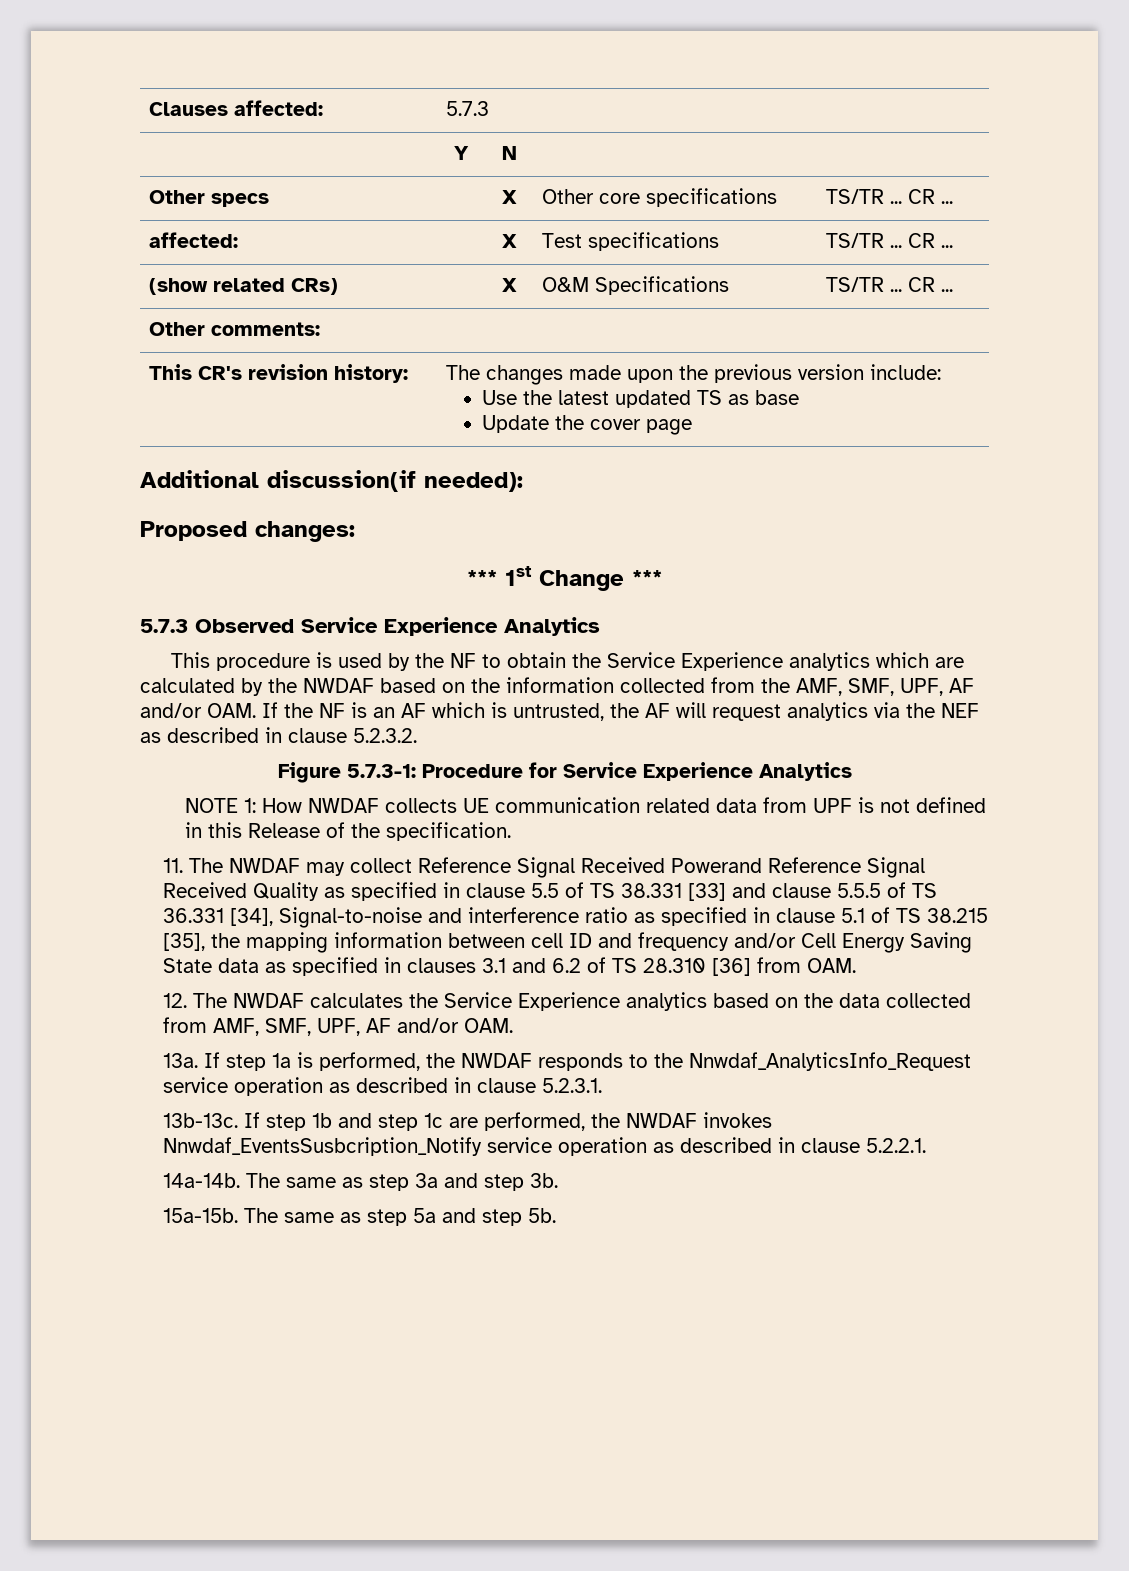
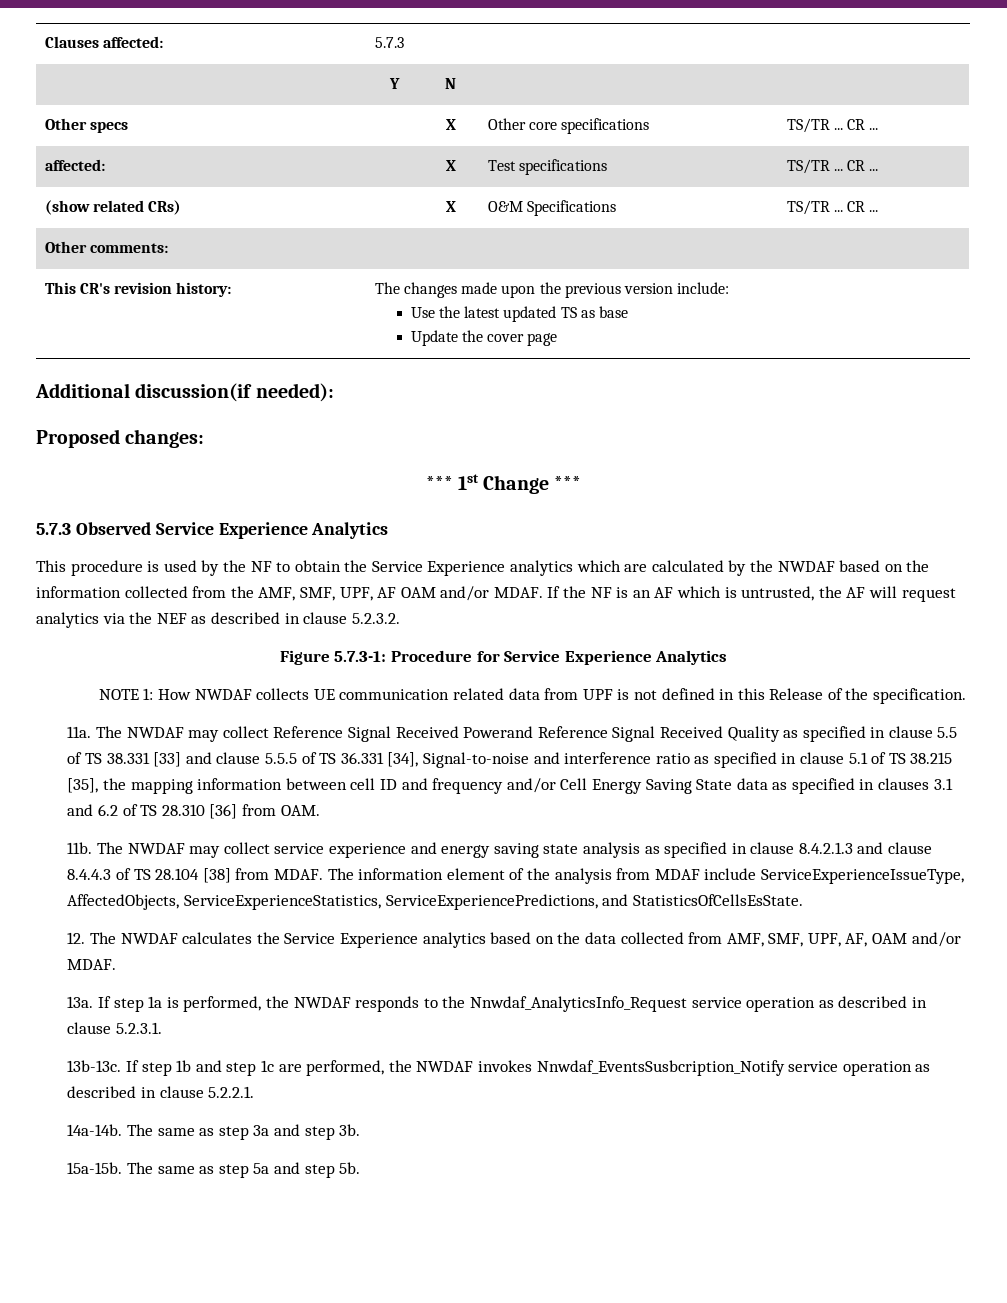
- This procedure is used by the NF to obtain the Service Experience analytics which are calculated by the NWDAF based on the information collected from the AMF, SMF, UPF, AF and/or OAM. If the NF is an AF which is untrusted, the AF will request analytics via the NEF as described in clause 5.2.3.2.
+ This procedure is used by the NF to obtain the Service Experience analytics which are calculated by the NWDAF based on the information collected from the AMF, SMF, UPF, AF OAM and/or MDAF. If the NF is an AF which is untrusted, the AF will request analytics via the NEF as described in clause 5.2.3.2.
- 11. The NWDAF may collect Reference Signal Received Powerand Reference Signal Received Quality as specified in clause 5.5 of TS 38.331 [33] and clause 5.5.5 of TS 36.331 [34], Signal-to-noise and interference ratio as specified in clause 5.1 of TS 38.215 [35], the mapping information between cell ID and frequency and/or Cell Energy Saving State data as specified in clauses 3.1 and 6.2 of TS 28.310 [36] from OAM.
+ 11a. The NWDAF may collect Reference Signal Received Powerand Reference Signal Received Quality as specified in clause 5.5 of TS 38.331 [33] and clause 5.5.5 of TS 36.331 [34], Signal-to-noise and interference ratio as specified in clause 5.1 of TS 38.215 [35], the mapping information between cell ID and frequency and/or Cell Energy Saving State data as specified in clauses 3.1 and 6.2 of TS 28.310 [36] from OAM.
+ 11b. The NWDAF may collect service experience and energy saving state analysis as specified in clause 8.4.2.1.3 and clause 8.4.4.3 of TS 28.104 [38] from MDAF. The information element of the analysis from MDAF include ServiceExperienceIssueType, AffectedObjects, ServiceExperienceStatistics, ServiceExperiencePredictions, and StatisticsOfCellsEsState.
- 12. The NWDAF calculates the Service Experience analytics based on the data collected from AMF, SMF, UPF, AF and/or OAM.
+ 12. The NWDAF calculates the Service Experience analytics based on the data collected from AMF, SMF, UPF, AF, OAM and/or MDAF.

